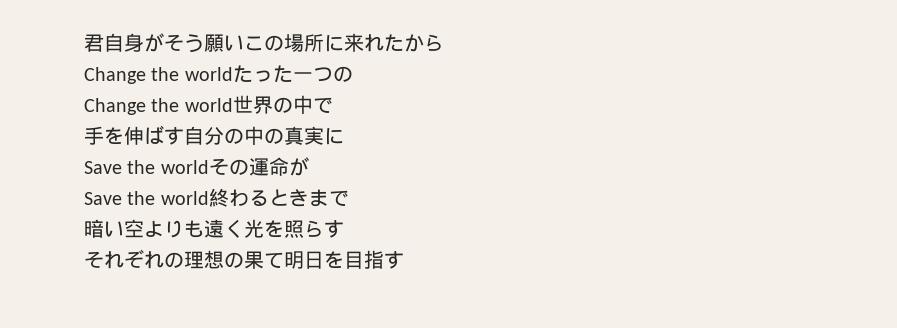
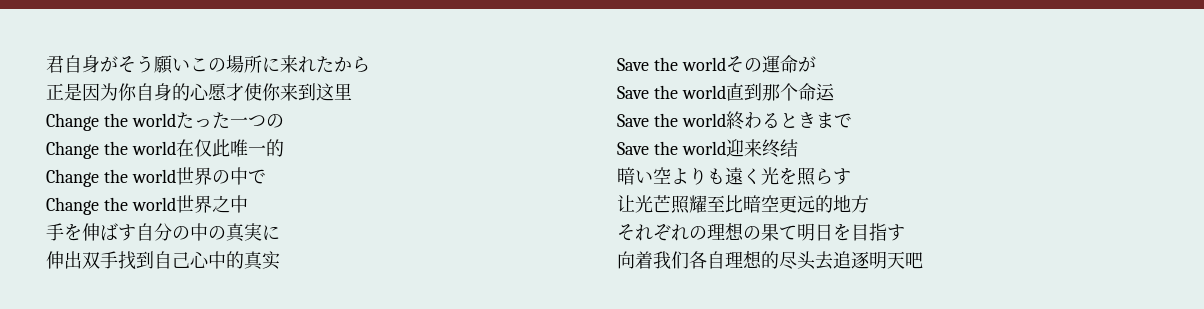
+ 正是因为你自身的心愿才使你来到这里
+ Change the world在仅此唯一的
+ Change the world世界之中
+ 伸出双手找到自己心中的真实
+ Save the world直到那个命运
+ Save the world迎来终结
+ 让光芒照耀至比暗空更远的地方
+ 向着我们各自理想的尽头去追逐明天吧

